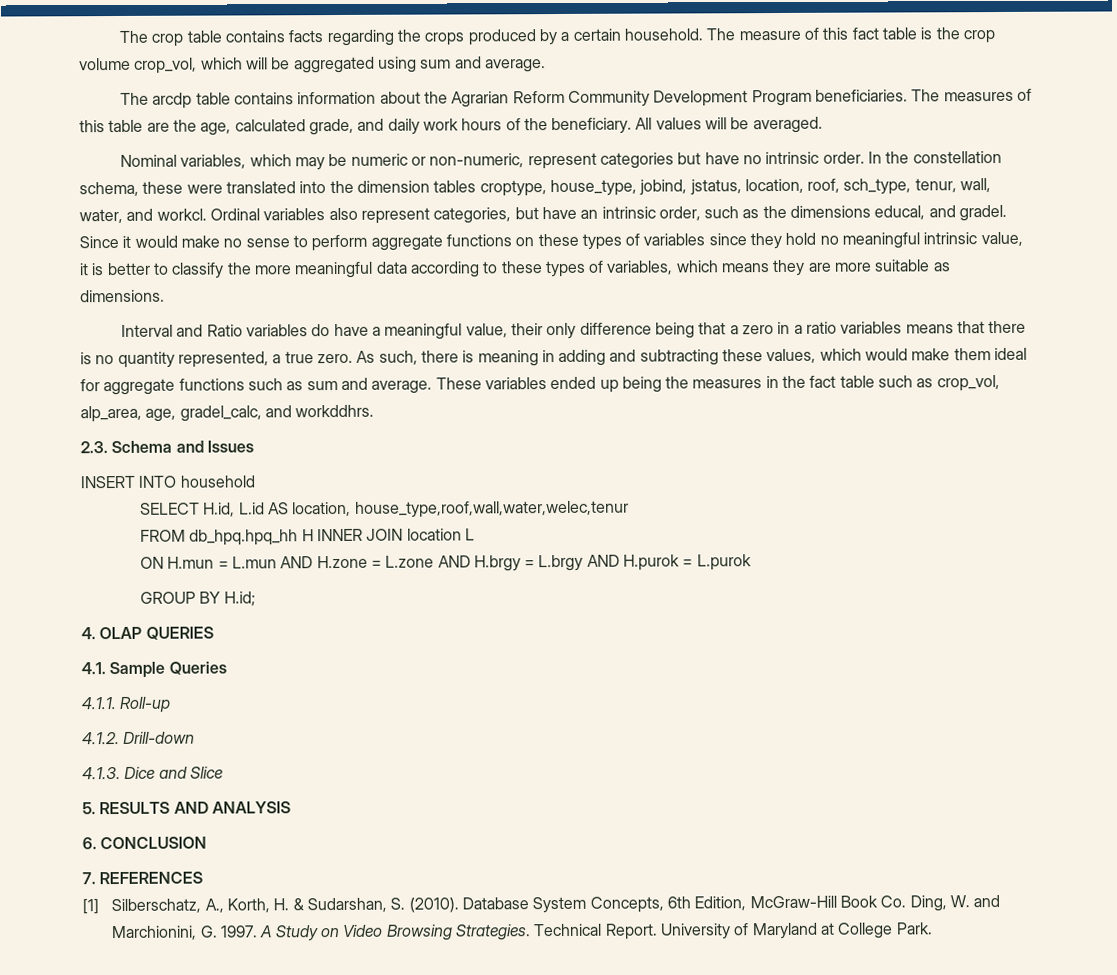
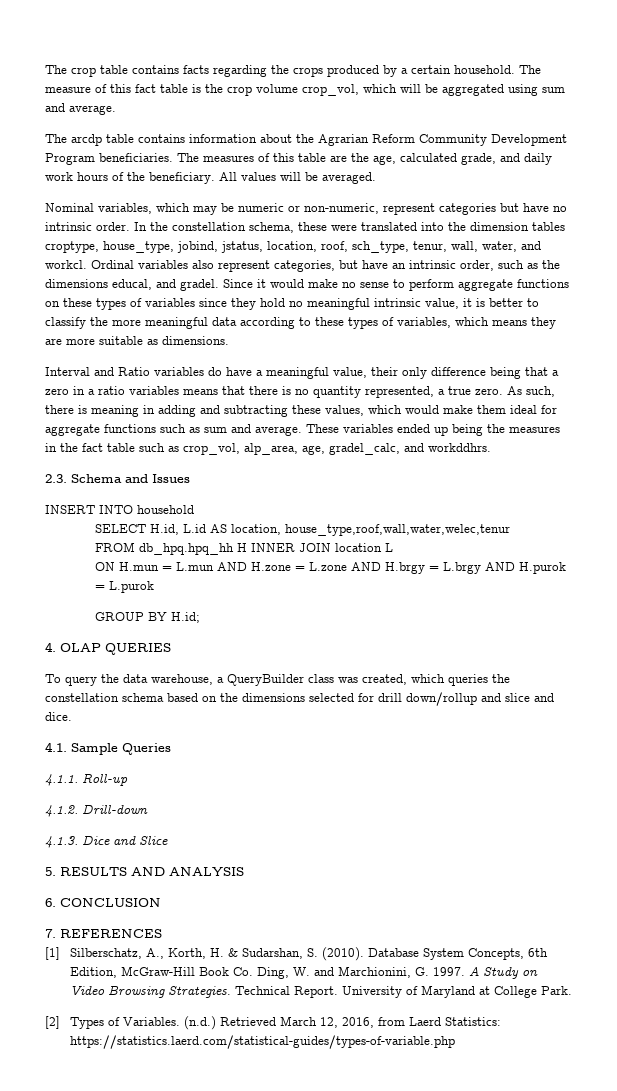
+ To query the data warehouse, a QueryBuilder class was created, which queries the constellation schema based on the dimensions selected for drill down/rollup and slice and dice.
+ [2] Types of Variables. (n.d.) Retrieved March 12, 2016, from Laerd Statistics: https://statistics.laerd.com/statistical-guides/types-of-variable.php

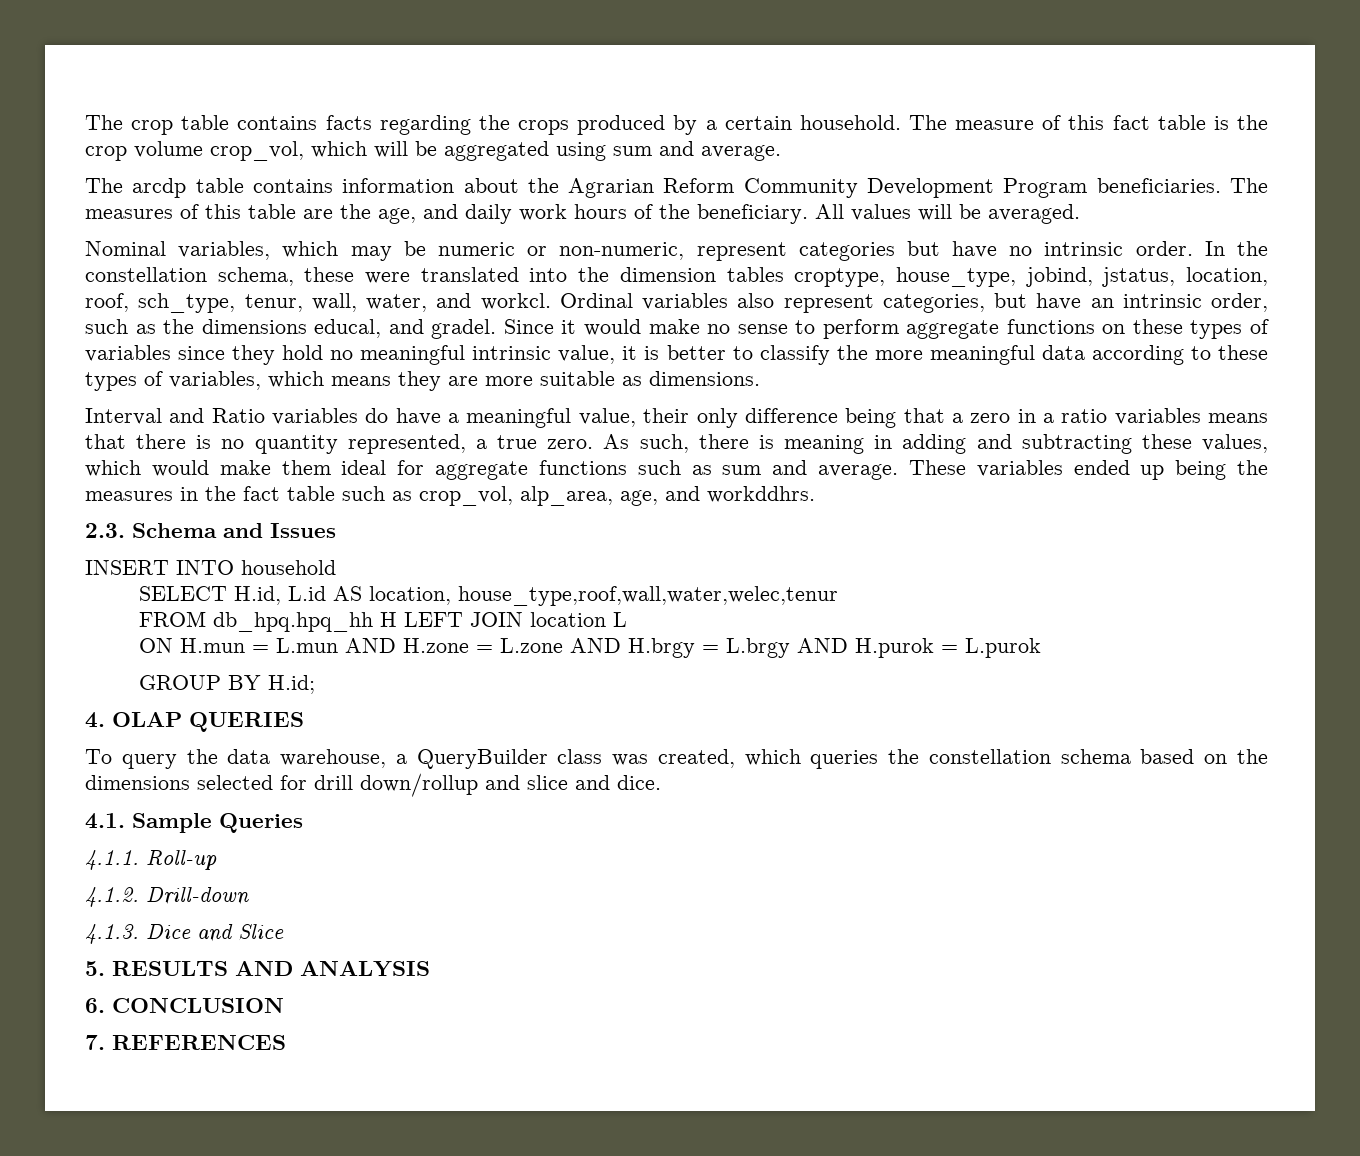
- The measures of this table are the age, calculated grade, and daily work hours of the beneficiary.
+ The measures of this table are the age, and daily work hours of the beneficiary.
- These variables ended up being the measures in the fact table such as crop_vol, alp_area, age, gradel_calc, and workddhrs.
+ These variables ended up being the measures in the fact table such as crop_vol, alp_area, age, and workddhrs.
- FROM db_hpq.hpq_hh H INNER JOIN location L
+ FROM db_hpq.hpq_hh H LEFT JOIN location L
- [1] Silberschatz, A., Korth, H. & Sudarshan, S. (2010). Database System Concepts, 6th Edition, McGraw-Hill Book Co. Ding, W. and Marchionini, G. 1997. A Study on Video Browsing Strategies. Technical Report. University of Maryland at College Park.
- [2] Types of Variables. (n.d.) Retrieved March 12, 2016, from Laerd Statistics: https://statistics.laerd.com/statistical-guides/types-of-variable.php

